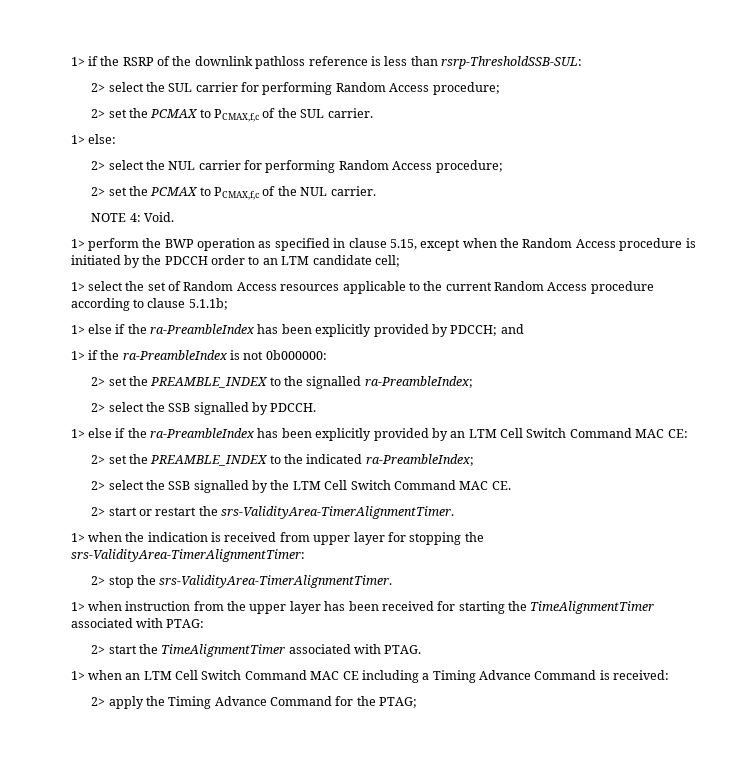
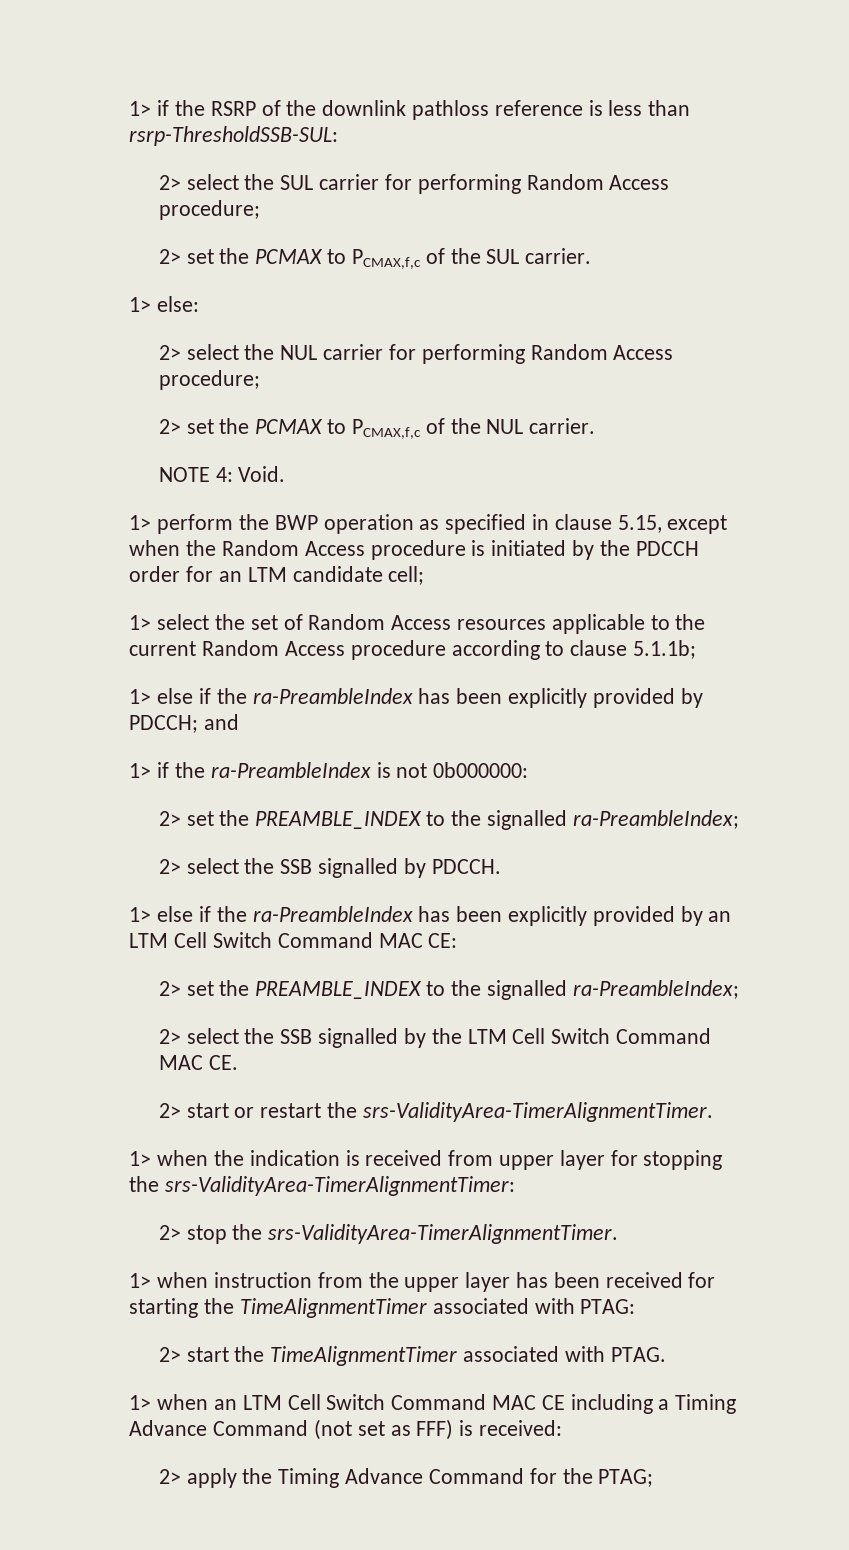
- 1> perform the BWP operation as specified in clause 5.15, except when the Random Access procedure is initiated by the PDCCH order to an LTM candidate cell;
+ 1> perform the BWP operation as specified in clause 5.15, except when the Random Access procedure is initiated by the PDCCH order for an LTM candidate cell;
  1> else if the ra-PreambleIndex has been explicitly provided by an LTM Cell Switch Command MAC CE:
- 2> set the PREAMBLE_INDEX to the indicated ra-PreambleIndex;
+ 2> set the PREAMBLE_INDEX to the signalled ra-PreambleIndex;
- 1> when an LTM Cell Switch Command MAC CE including a Timing Advance Command is received:
+ 1> when an LTM Cell Switch Command MAC CE including a Timing Advance Command (not set as FFF) is received:

